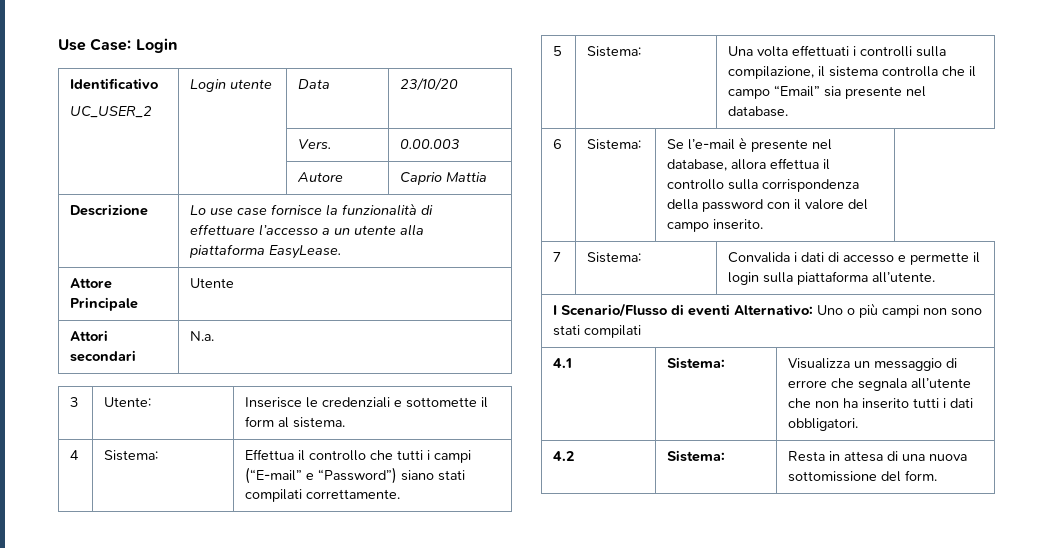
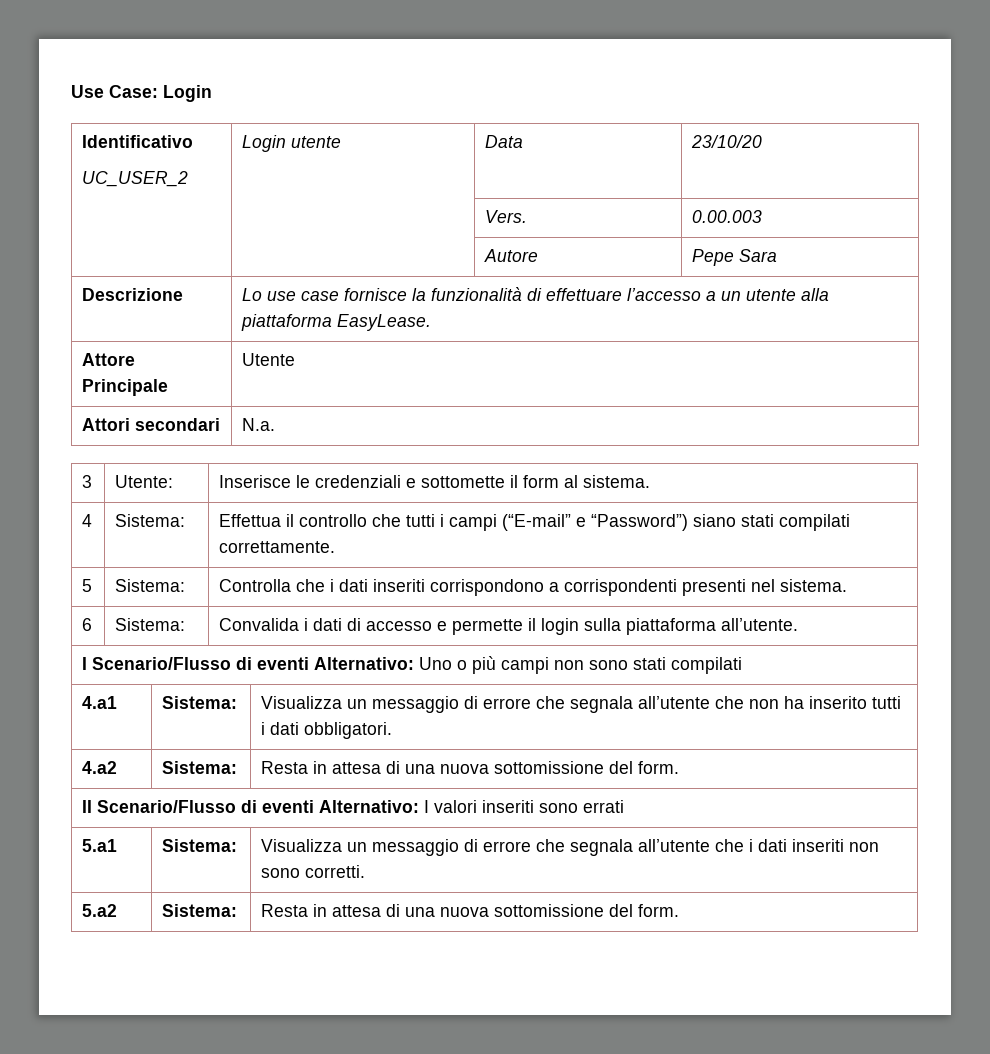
- | | Autore | Caprio Mattia
+ | | Autore | Pepe Sara
- 5 | Sistema: | Una volta effettuati i controlli sulla compilazione, il sistema controlla che il campo “Email” sia presente nel database.
- 6 | Sistema: | Se l’e-mail è presente nel database, allora effettua il controllo sulla corrispondenza della password con il valore del campo inserito.
- 7 | Sistema: | Convalida i dati di accesso e permette il login sulla piattaforma all’utente.
+ 5 | Sistema: | Controlla che i dati inseriti corrispondono a corrispondenti presenti nel sistema.
+ 6 | Sistema: | Convalida i dati di accesso e permette il login sulla piattaforma all’utente.
- 4.1 | Sistema: | Visualizza un messaggio di errore che segnala all’utente che non ha inserito tutti i dati obbligatori.
+ 4.a1 | Sistema: | Visualizza un messaggio di errore che segnala all’utente che non ha inserito tutti i dati obbligatori.
- 4.2 | Sistema: | Resta in attesa di una nuova sottomissione del form.
+ 4.a2 | Sistema: | Resta in attesa di una nuova sottomissione del form.
+ II Scenario/Flusso di eventi Alternativo: I valori inseriti sono errati
+ 5.a1 | Sistema: | Visualizza un messaggio di errore che segnala all’utente che i dati inseriti non sono corretti.
+ 5.a2 | Sistema: | Resta in attesa di una nuova sottomissione del form.

